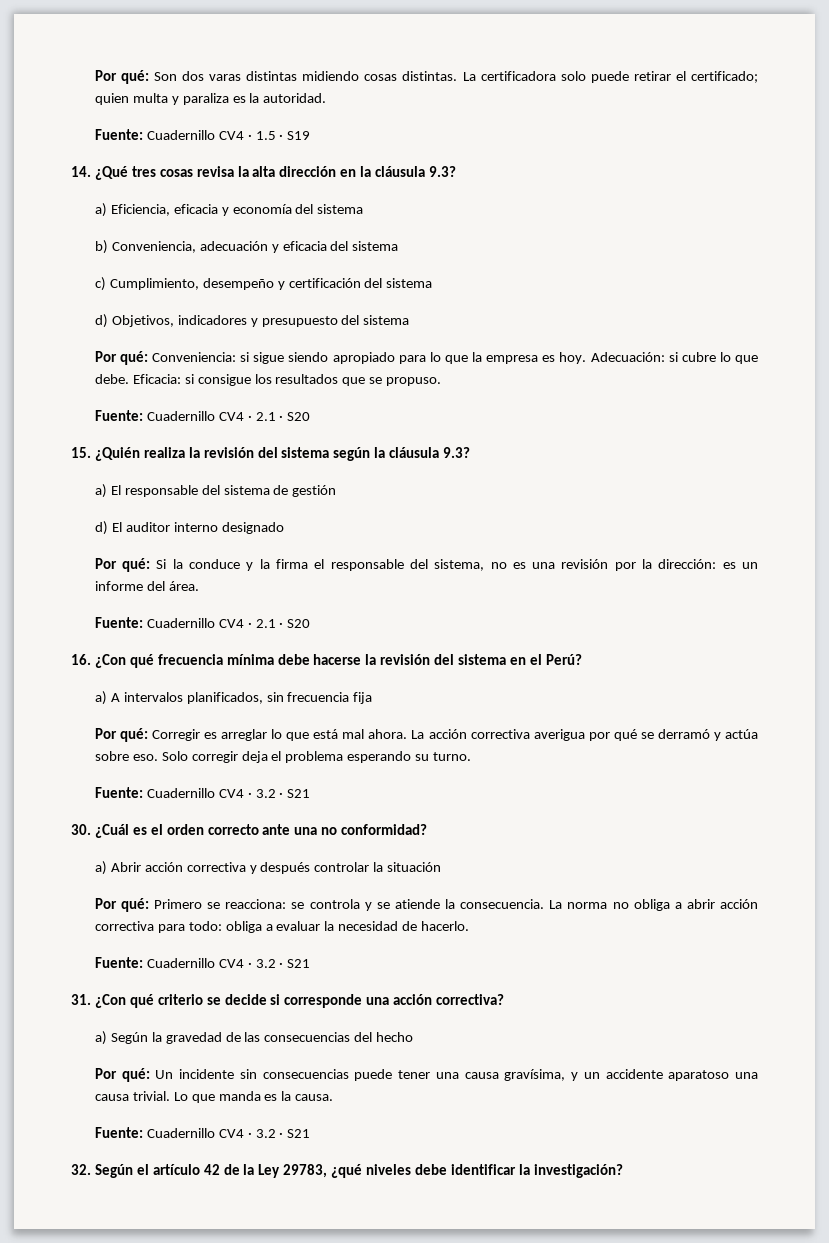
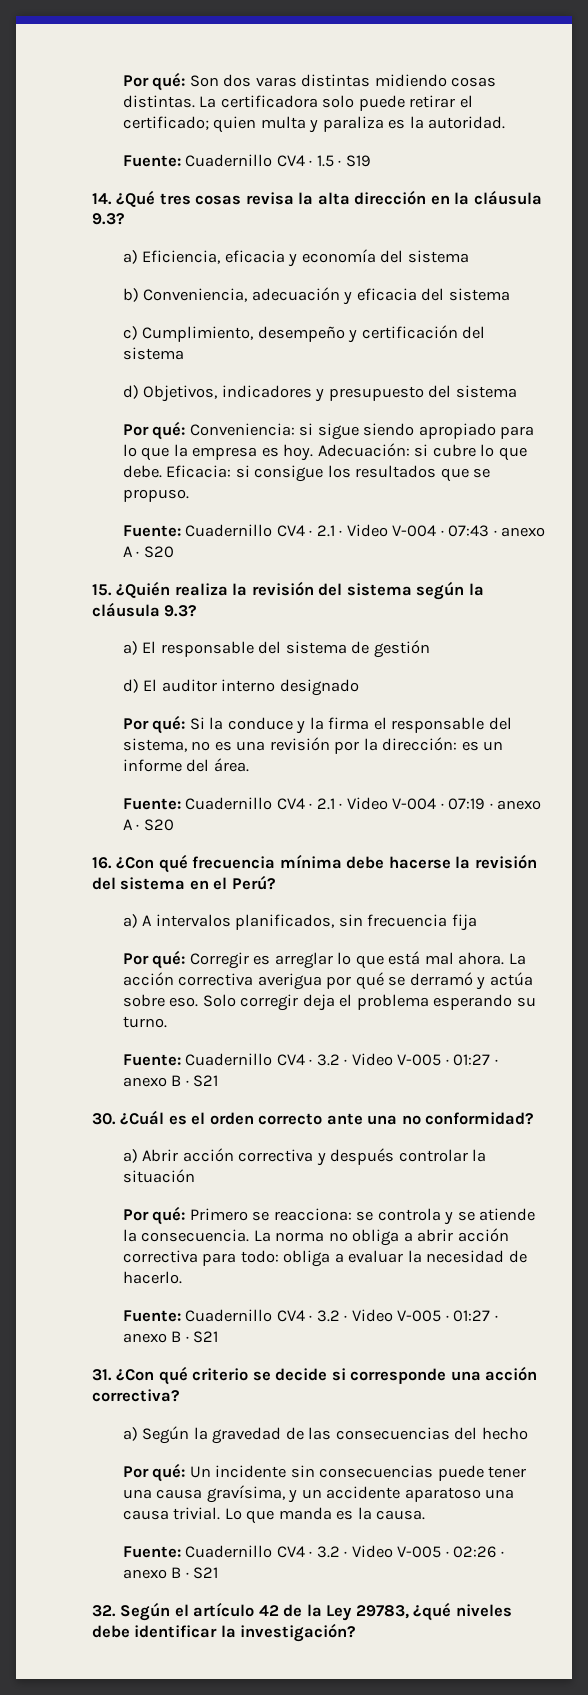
  Eficacia: si consigue los resultados que se propuso.
- Fuente: Cuadernillo CV4 · 2.1 · S20
+ Fuente: Cuadernillo CV4 · 2.1 · Video V-004 · 07:43 · anexo A · S20
  Por qué: Si la conduce y la firma el responsable del sistema, no es una revisión por la dirección: es un informe del área.
- Fuente: Cuadernillo CV4 · 2.1 · S20
+ Fuente: Cuadernillo CV4 · 2.1 · Video V-004 · 07:19 · anexo A · S20
  Solo corregir deja el problema esperando su turno.
- Fuente: Cuadernillo CV4 · 3.2 · S21
+ Fuente: Cuadernillo CV4 · 3.2 · Video V-005 · 01:27 · anexo B · S21
  La norma no obliga a abrir acción correctiva para todo: obliga a evaluar la necesidad de hacerlo.
- Fuente: Cuadernillo CV4 · 3.2 · S21
+ Fuente: Cuadernillo CV4 · 3.2 · Video V-005 · 01:27 · anexo B · S21
  Lo que manda es la causa.
- Fuente: Cuadernillo CV4 · 3.2 · S21
+ Fuente: Cuadernillo CV4 · 3.2 · Video V-005 · 02:26 · anexo B · S21

